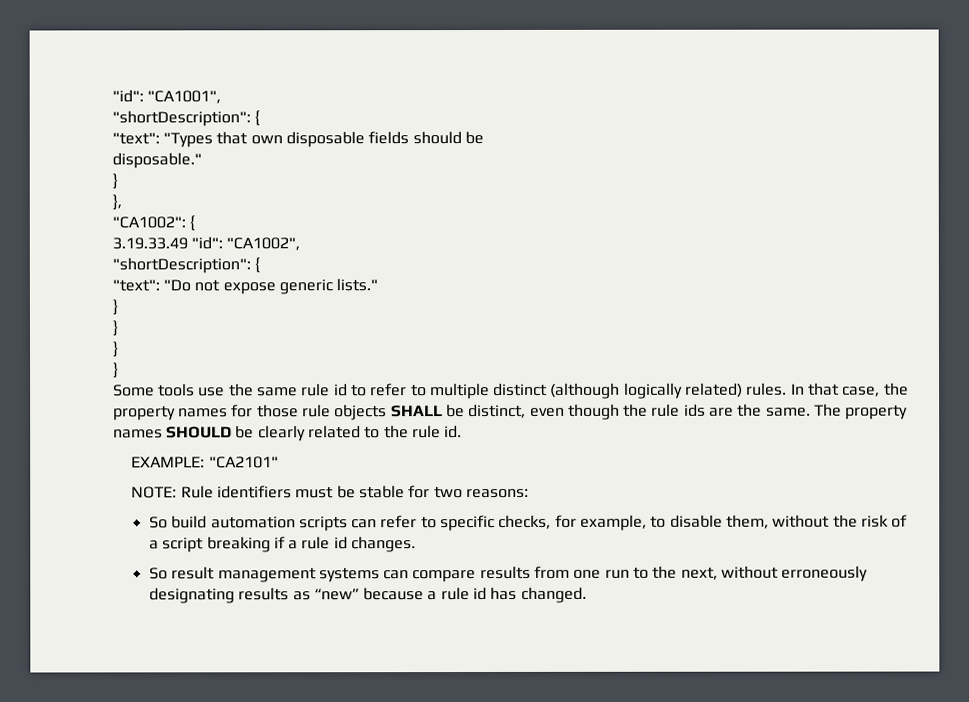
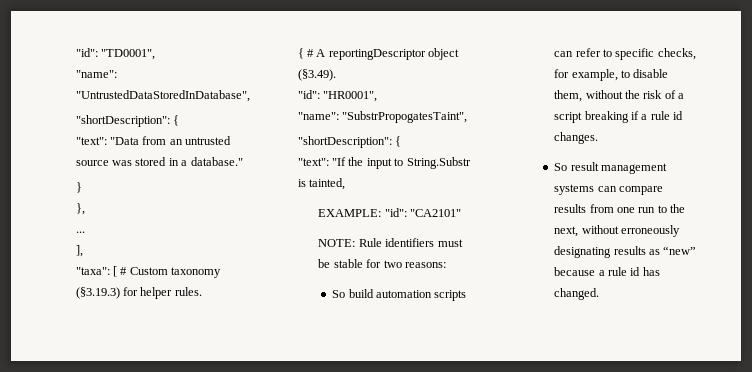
- "id": "CA1001",
+ "id": "TD0001",
+ "name": "UntrustedDataStoredInDatabase",
  "shortDescription": {
- "text": "Types that own disposable fields should be
- disposable."
+ "text": "Data from an untrusted source was stored in a database."
  }
  },
- "CA1002": {
- 3.19.33.49 "id": "CA1002",
+ ...
+ ],
+ "taxa": [ # Custom taxonomy (§3.19.3) for helper rules.
+ { # A reportingDescriptor object (§3.49).
+ "id": "HR0001",
+ "name": "SubstrPropogatesTaint",
  "shortDescription": {
- "text": "Do not expose generic lists."
- }
- }
- }
- }
- Some tools use the same rule id to refer to multiple distinct (although logically related) rules. In that case, the property names for those rule objects SHALL be distinct, even though the rule ids are the same. The property names SHOULD be clearly related to the rule id.
+ "text": "If the input to String.Substr is tainted,
- EXAMPLE: "CA2101"
+ EXAMPLE: "id": "CA2101"

